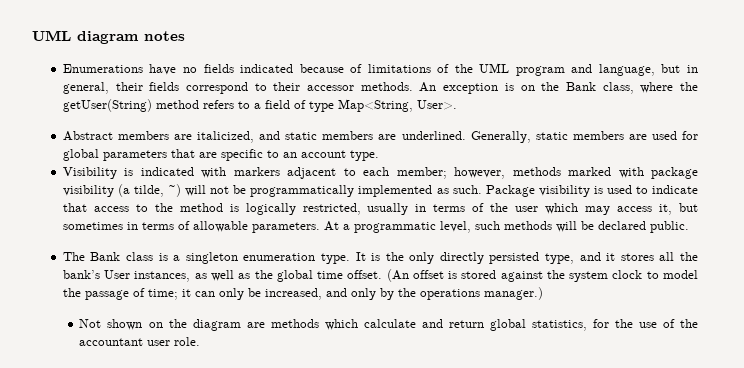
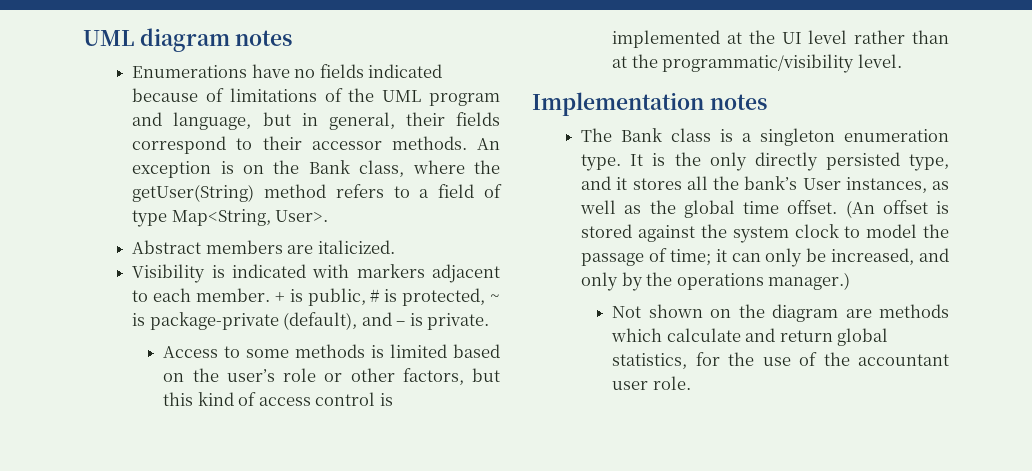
- Abstract members are italicized, and static members are underlined. Generally, static members are used for global parameters that are specific to an account type.
+ Abstract members are italicized.
- Visibility is indicated with markers adjacent to each member; however, methods marked with package visibility (a tilde, ~) will not be programmatically implemented as such. Package visibility is used to indicate that access to the method is logically restricted, usually in terms of the user which may access it, but sometimes in terms of allowable parameters. At a programmatic level, such methods will be declared public.
+ Visibility is indicated with markers adjacent to each member. + is public, # is protected, ~ is package-private (default), and – is private.
+ Access to some methods is limited based on the user’s role or other factors, but this kind of access control is implemented at the UI level rather than at the programmatic/visibility level.
+ Implementation notes

